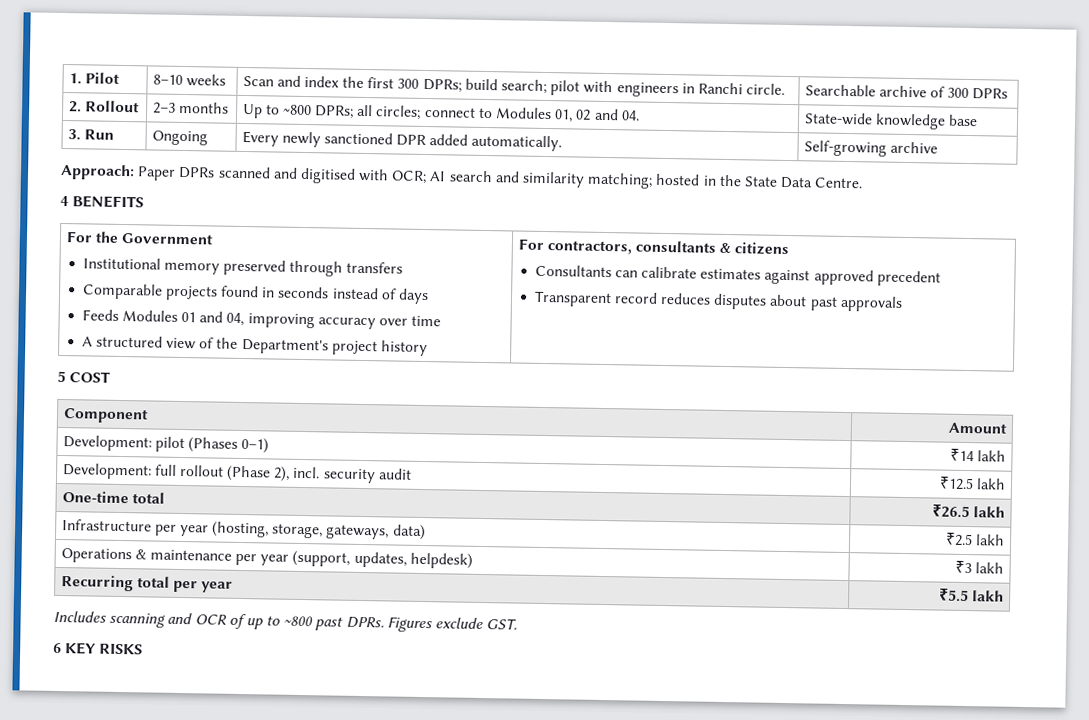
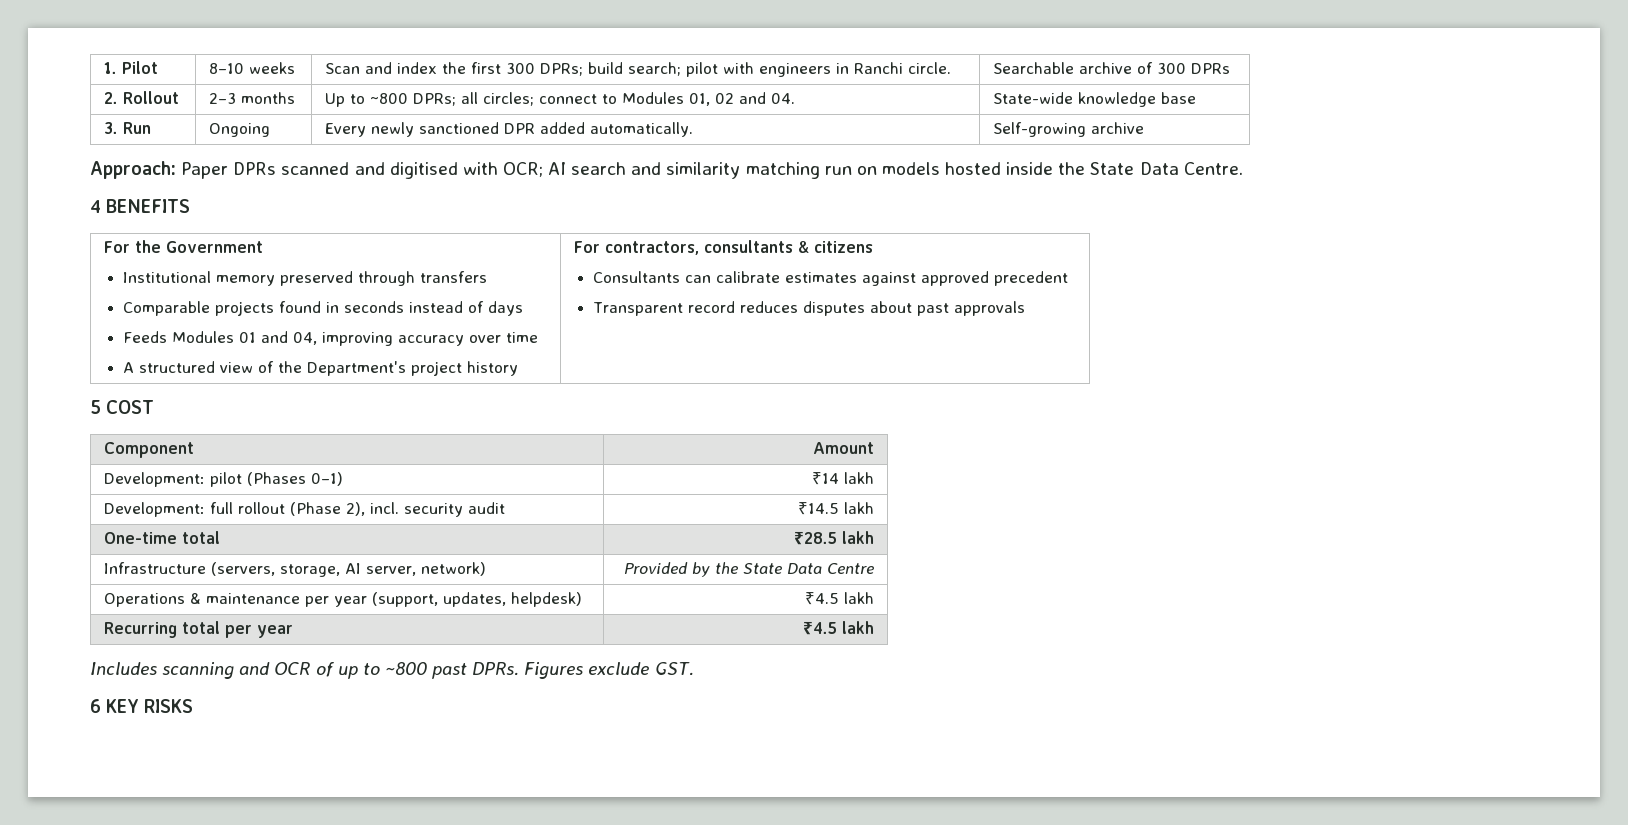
- Approach: Paper DPRs scanned and digitised with OCR; AI search and similarity matching; hosted in the State Data Centre.
+ Approach: Paper DPRs scanned and digitised with OCR; AI search and similarity matching run on models hosted inside the State Data Centre.
- Development: full rollout (Phase 2), incl. security audit | ₹12.5 lakh
+ Development: full rollout (Phase 2), incl. security audit | ₹14.5 lakh
- One-time total | ₹26.5 lakh
+ One-time total | ₹28.5 lakh
- Infrastructure per year (hosting, storage, gateways, data) | ₹2.5 lakh
+ Infrastructure (servers, storage, AI server, network) | Provided by the State Data Centre
- Operations & maintenance per year (support, updates, helpdesk) | ₹3 lakh
+ Operations & maintenance per year (support, updates, helpdesk) | ₹4.5 lakh
- Recurring total per year | ₹5.5 lakh
+ Recurring total per year | ₹4.5 lakh

